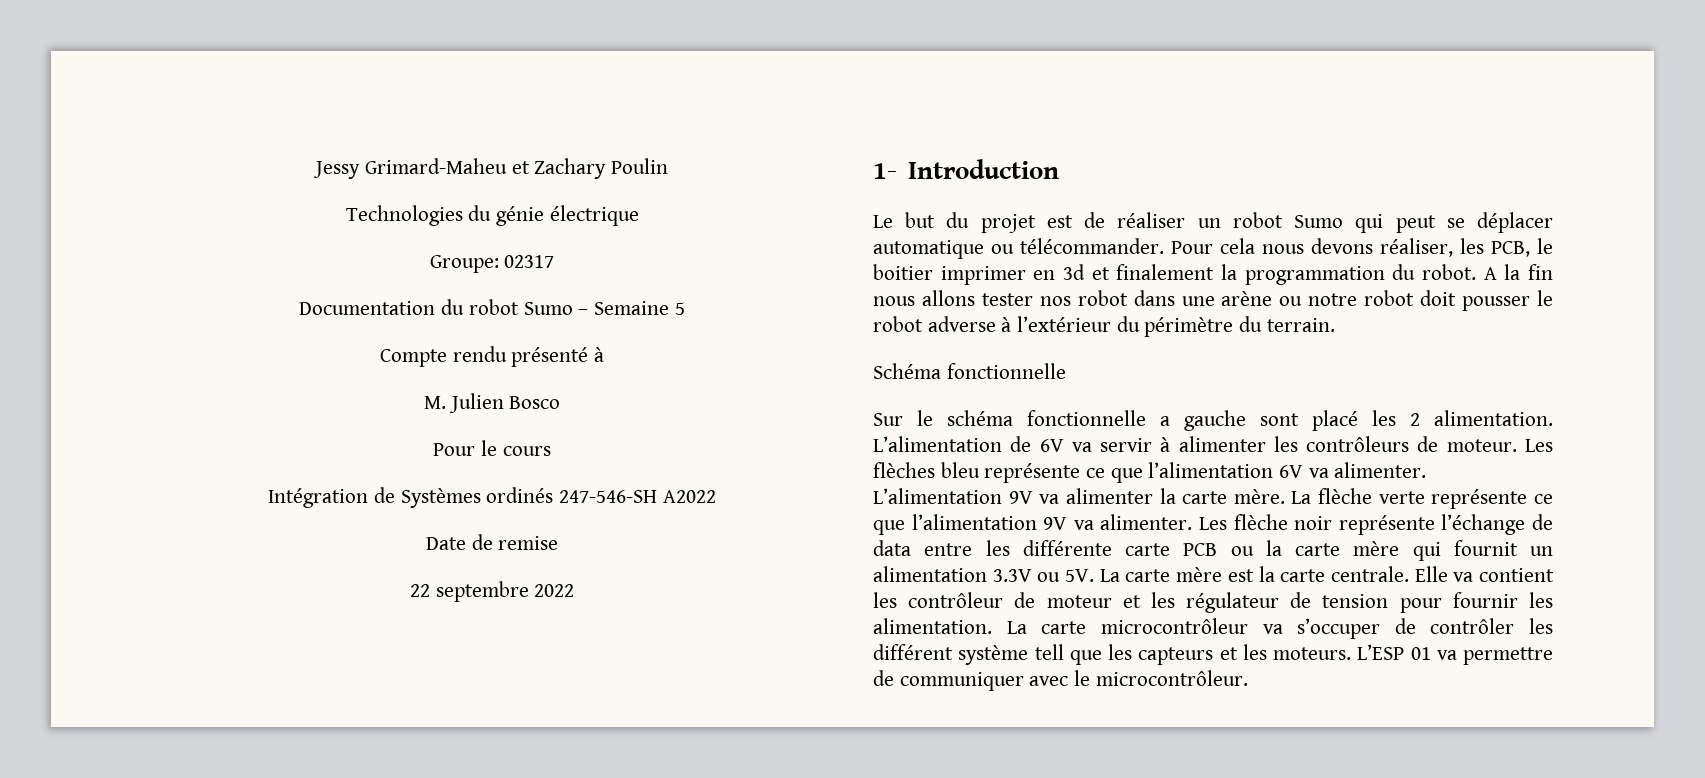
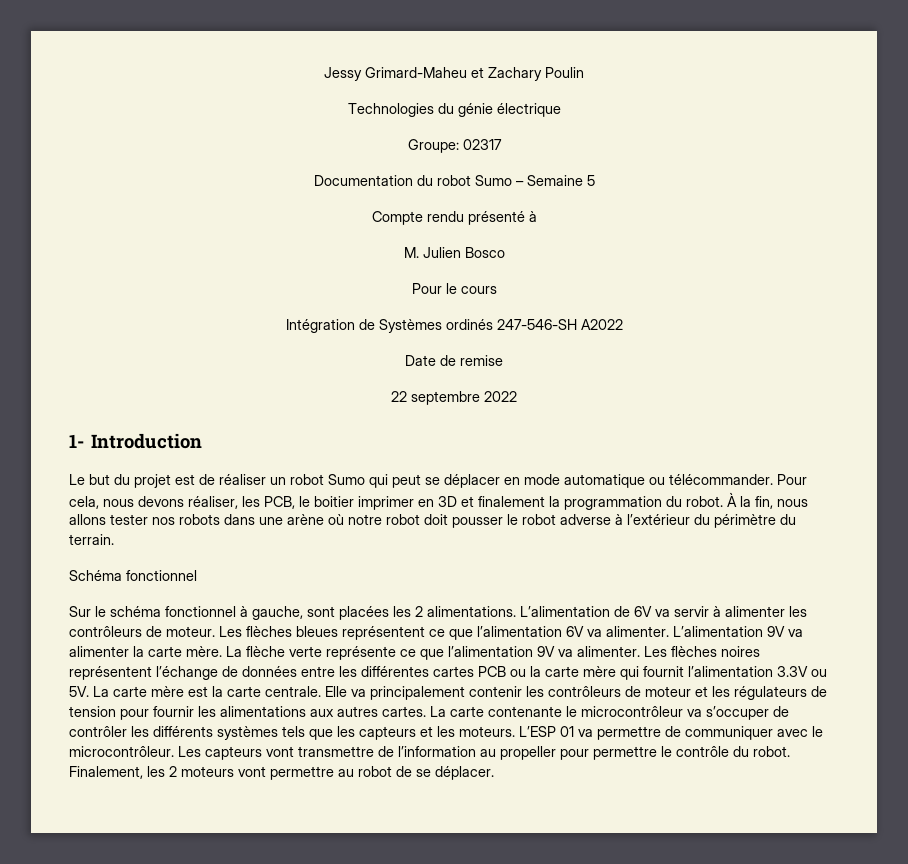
- Le but du projet est de réaliser un robot Sumo qui peut se déplacer automatique ou télécommander.
+ Le but du projet est de réaliser un robot Sumo qui peut se déplacer en mode automatique ou télécommander.
- Pour cela nous devons réaliser, les PCB, le boitier imprimer en 3d et finalement la programmation du robot.
+ Pour cela, nous devons réaliser, les PCB, le boitier imprimer en 3D et finalement la programmation du robot.
- A la fin nous allons tester nos robot dans une arène ou notre robot doit pousser le robot adverse à l’extérieur du périmètre du terrain.
+ À la fin, nous allons tester nos robots dans une arène où notre robot doit pousser le robot adverse à l’extérieur du périmètre du terrain.
- Schéma fonctionnelle
+ Schéma fonctionnel
- Sur le schéma fonctionnelle a gauche sont placé les 2 alimentation.
+ Sur le schéma fonctionnel à gauche, sont placées les 2 alimentations.
- Les flèches bleu représente ce que l’alimentation 6V va alimenter.
+ Les flèches bleues représentent ce que l’alimentation 6V va alimenter.
- Les flèche noir représente l’échange de data entre les différente carte PCB ou la carte mère qui fournit un alimentation 3.3V ou 5V.
+ Les flèches noires représentent l’échange de données entre les différentes cartes PCB ou la carte mère qui fournit l’alimentation 3.3V ou 5V.
- Elle va contient les contrôleur de moteur et les régulateur de tension pour fournir les alimentation. La carte microcontrôleur va s’occuper de contrôler les différent système tell que les capteurs et les moteurs.
+ Elle va principalement contenir les contrôleurs de moteur et les régulateurs de tension pour fournir les alimentations aux autres cartes. La carte contenante le microcontrôleur va s’occuper de contrôler les différents systèmes tels que les capteurs et les moteurs.
+ Les capteurs vont transmettre de l’information au propeller pour permettre le contrôle du robot. Finalement, les 2 moteurs vont permettre au robot de se déplacer.

